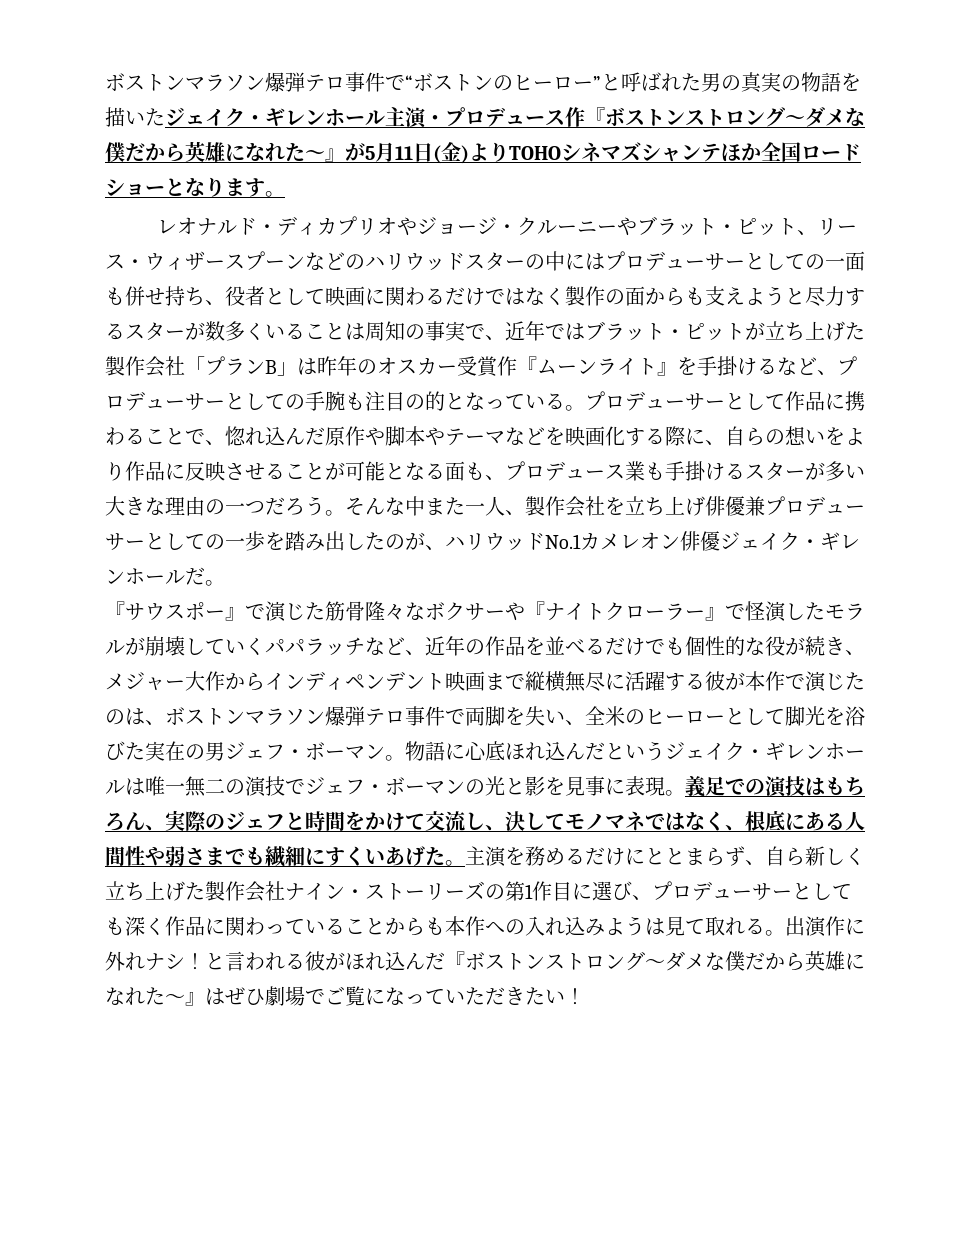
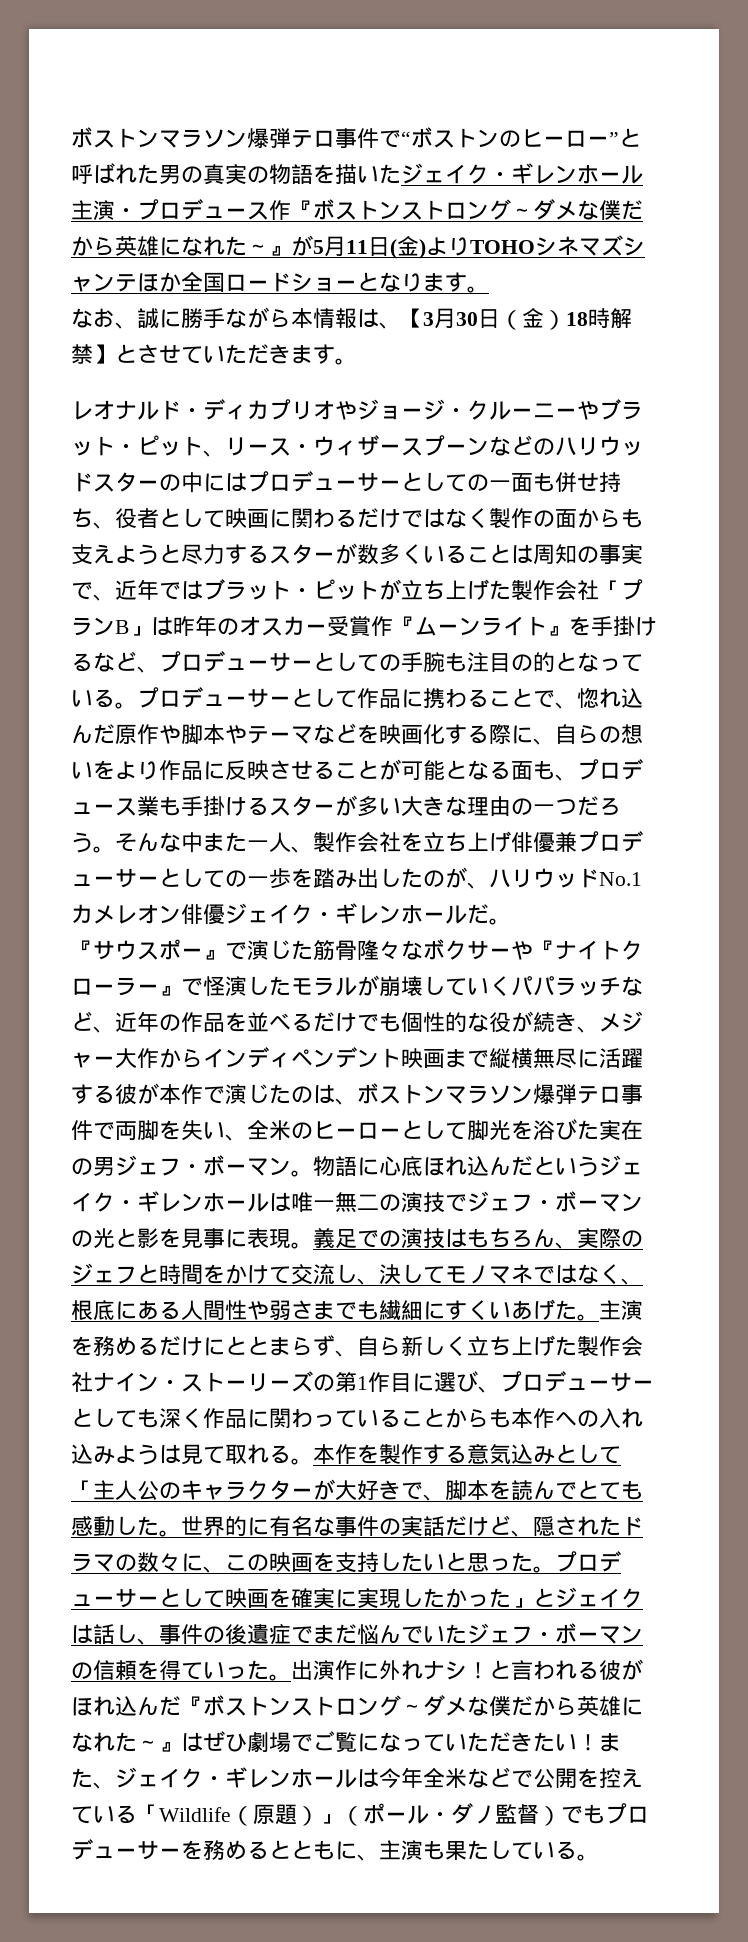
+ なお、誠に勝手ながら本情報は、【3月30日（金）18時解禁】とさせていただきます。
+ 本作を製作する意気込みとして「主人公のキャラクターが大好きで、脚本を読んでとても感動した。世界的に有名な事件の実話だけど、隠されたドラマの数々に、この映画を支持したいと思った。プロデューサーとして映画を確実に実現したかった」とジェイクは話し、事件の後遺症でまだ悩んでいたジェフ・ボーマンの信頼を得ていった。
+ また、ジェイク・ギレンホールは今年全米などで公開を控えている「Wildlife（原題）」（ポール・ダノ監督）でもプロデューサーを務めるとともに、主演も果たしている。

